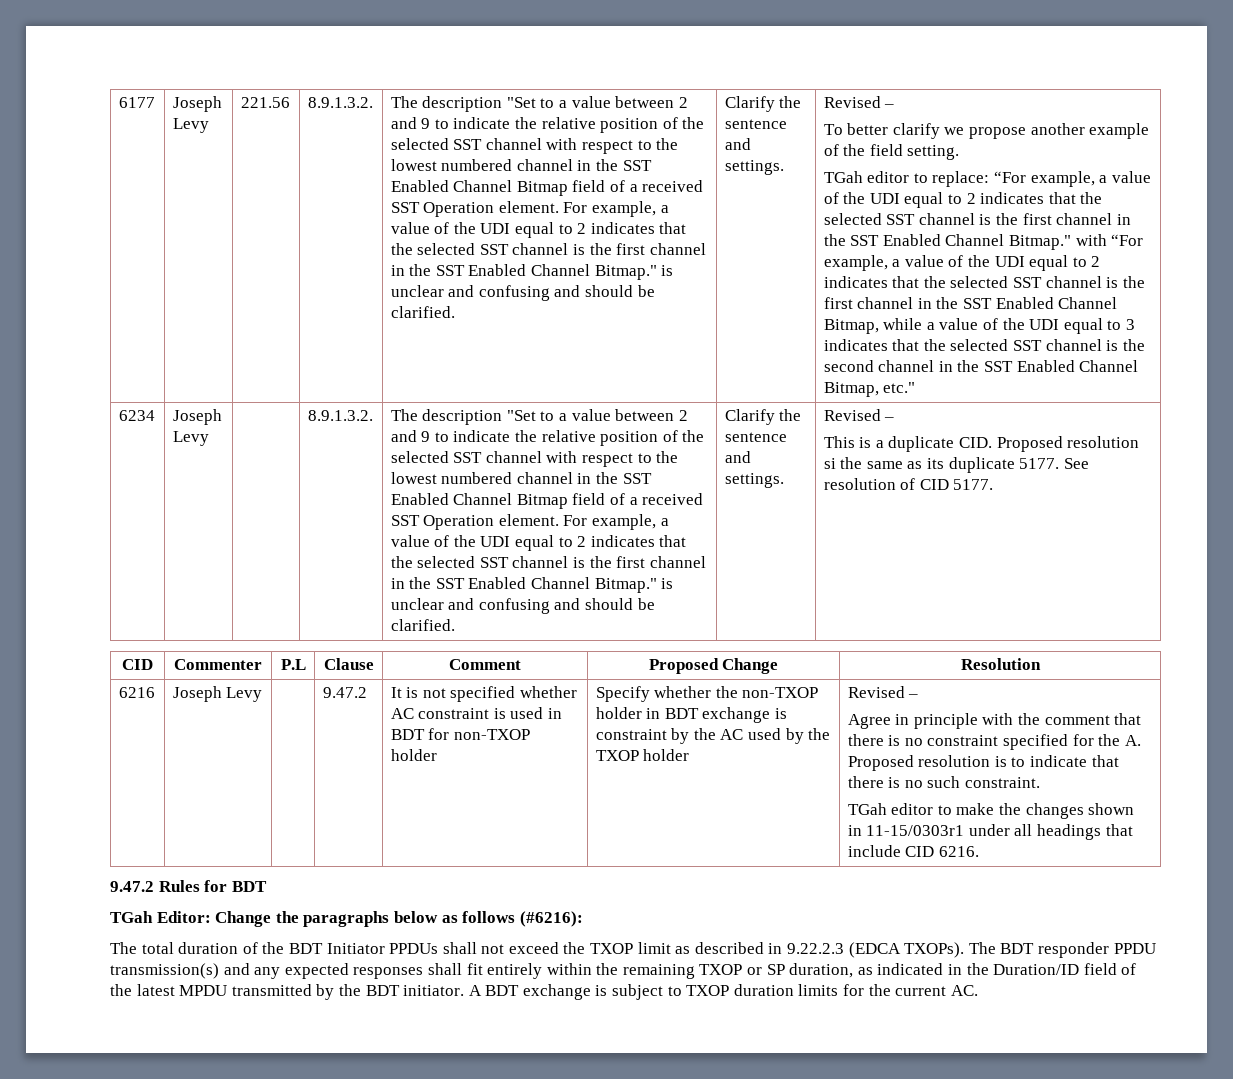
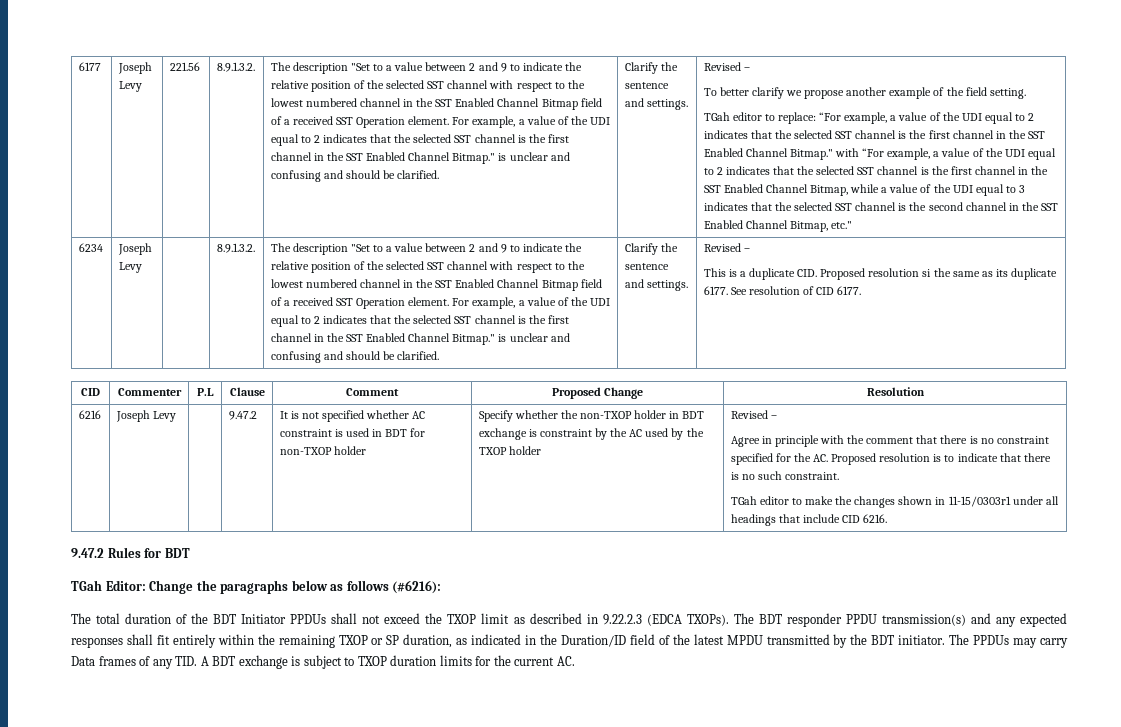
- This is a duplicate CID. Proposed resolution si the same as its duplicate 5177.
+ This is a duplicate CID. Proposed resolution si the same as its duplicate 6177.
- See resolution of CID 5177.
+ See resolution of CID 6177.
- Agree in principle with the comment that there is no constraint specified for the A. Proposed resolution is to indicate that there is no such constraint.
+ Agree in principle with the comment that there is no constraint specified for the AC. Proposed resolution is to indicate that there is no such constraint.
- A BDT exchange is subject to TXOP duration limits for the current AC.
+ The PPDUs may carry Data frames of any TID. A BDT exchange is subject to TXOP duration limits for the current AC.

